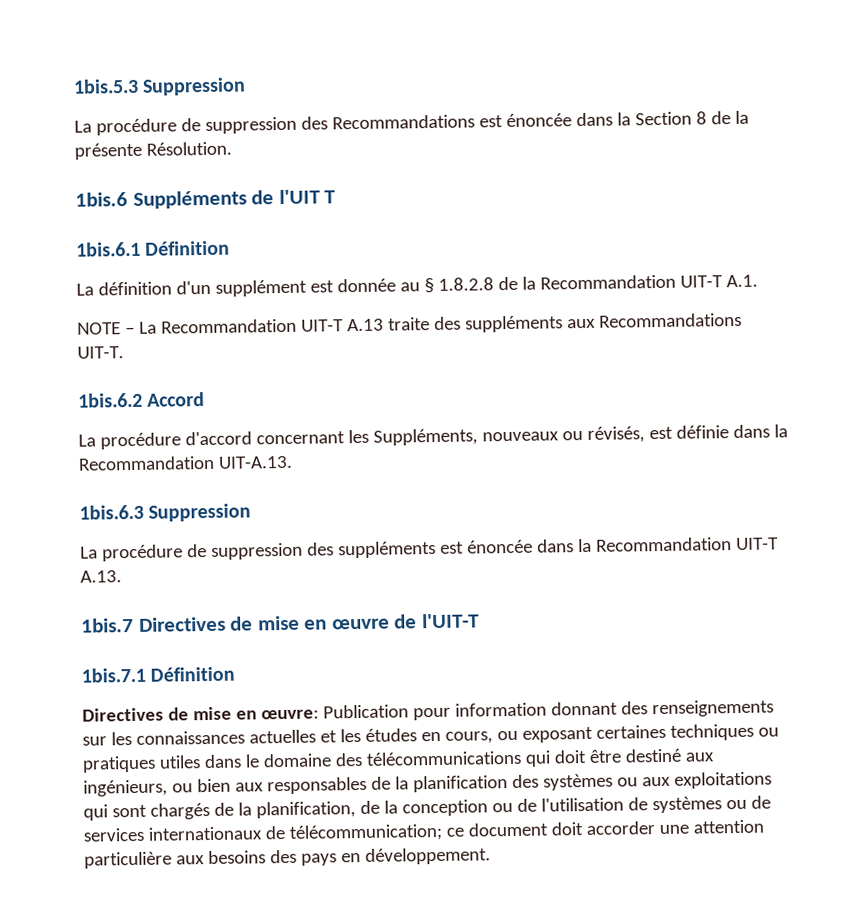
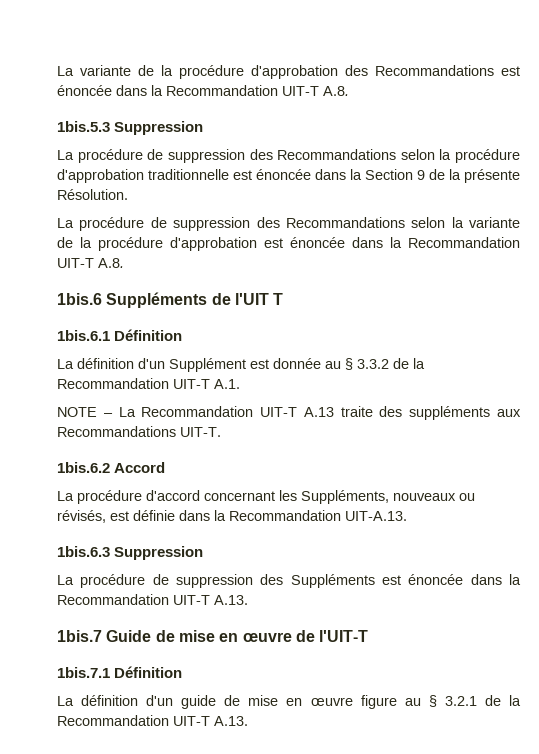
+ La variante de la procédure d'approbation des Recommandations est énoncée dans la Recommandation UIT-T A.8.
- La procédure de suppression des Recommandations est énoncée dans la Section 8 de la présente Résolution.
+ La procédure de suppression des Recommandations selon la procédure d'approbation traditionnelle est énoncée dans la Section 9 de la présente Résolution.
+ La procédure de suppression des Recommandations selon la variante de la procédure d'approbation est énoncée dans la Recommandation UIT-T A.8.
- La définition d'un supplément est donnée au § 1.8.2.8 de la Recommandation UIT-T A.1.
+ La définition d'un Supplément est donnée au § 3.3.2 de la Recommandation UIT-T A.1.
- La procédure de suppression des suppléments est énoncée dans la Recommandation UIT-T A.13.
+ La procédure de suppression des Suppléments est énoncée dans la Recommandation UIT-T A.13.
- 1bis.7 Directives de mise en œuvre de l'UIT-T
+ 1bis.7 Guide de mise en œuvre de l'UIT-T
- Directives de mise en œuvre: Publication pour information donnant des renseignements sur les connaissances actuelles et les études en cours, ou exposant certaines techniques ou pratiques utiles dans le domaine des télécommunications qui doit être destiné aux ingénieurs, ou bien aux responsables de la planification des systèmes ou aux exploitations qui sont chargés de la planification, de la conception ou de l'utilisation de systèmes ou de services internationaux de télécommunication; ce document doit accorder une attention particulière aux besoins des pays en développement.
+ La définition d'un guide de mise en œuvre figure au § 3.2.1 de la Recommandation UIT-T A.13.

